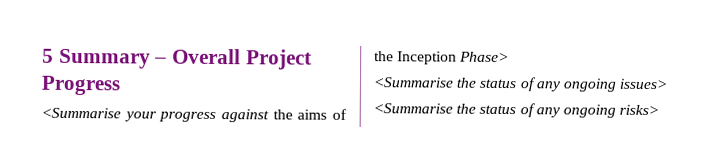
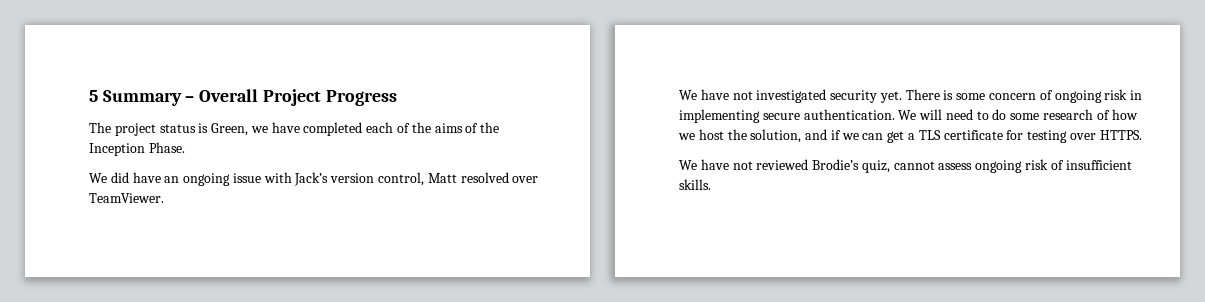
- <Summarise your progress against the aims of the Inception Phase>
- <Summarise the status of any ongoing issues>
- <Summarise the status of any ongoing risks>
+ The project status is Green, we have completed each of the aims of the Inception Phase.
+ We did have an ongoing issue with Jack’s version control, Matt resolved over TeamViewer.
+ We have not investigated security yet. There is some concern of ongoing risk in implementing secure authentication. We will need to do some research of how we host the solution, and if we can get a TLS certificate for testing over HTTPS.
+ We have not reviewed Brodie’s quiz, cannot assess ongoing risk of insufficient skills.

